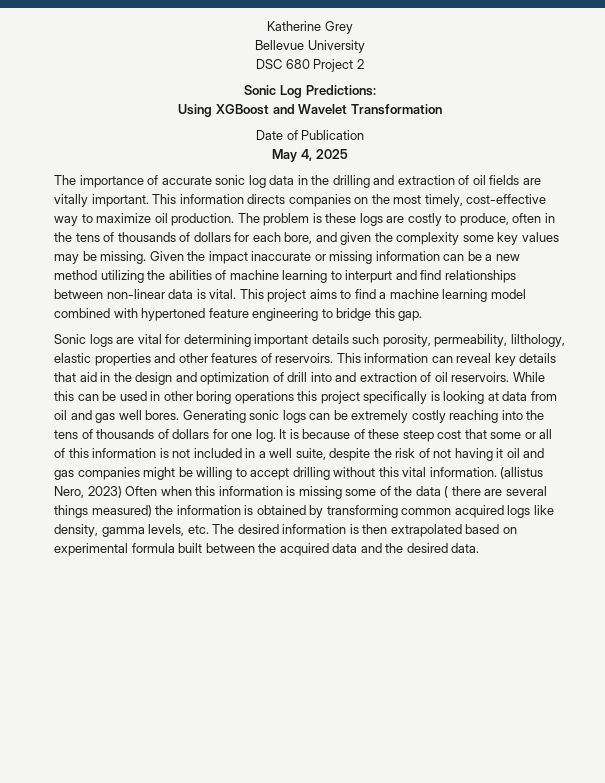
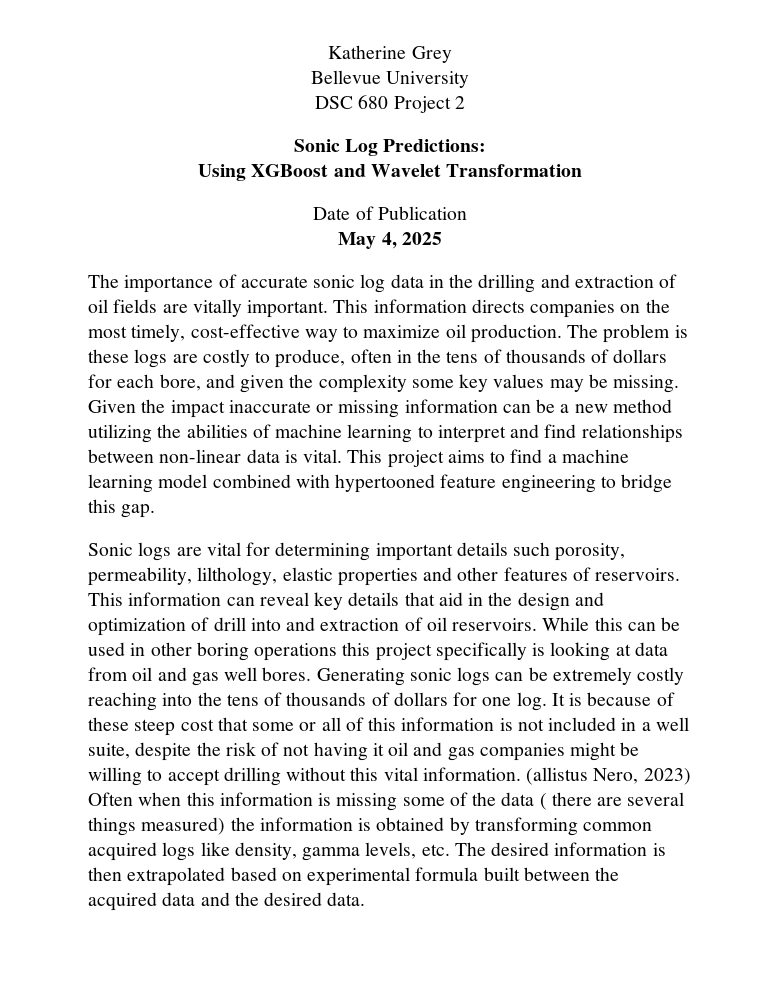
- Given the impact inaccurate or missing information can be a new method utilizing the abilities of machine learning to interpurt and find relationships between non-linear data is vital.
+ Given the impact inaccurate or missing information can be a new method utilizing the abilities of machine learning to interpret and find relationships between non-linear data is vital.
- This project aims to find a machine learning model combined with hypertoned feature engineering to bridge this gap.
+ This project aims to find a machine learning model combined with hypertooned feature engineering to bridge this gap.

